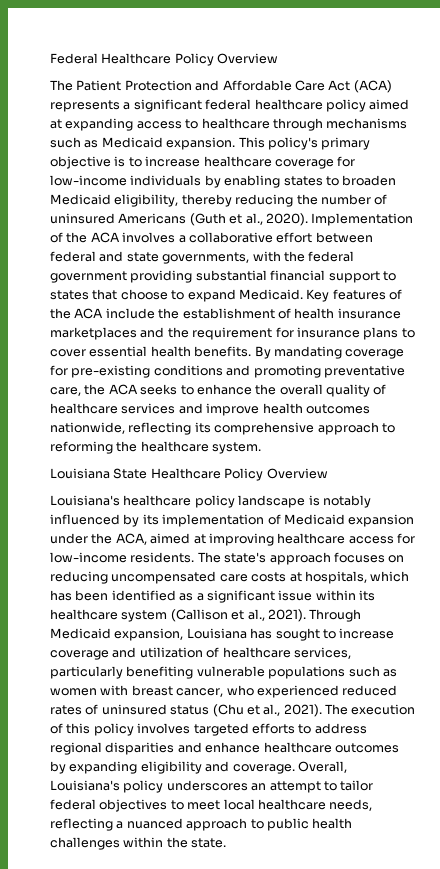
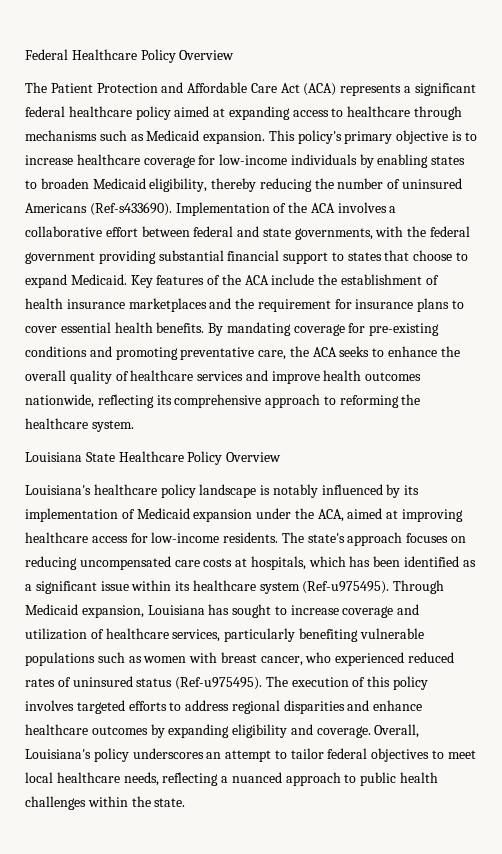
- This policy's primary objective is to increase healthcare coverage for low-income individuals by enabling states to broaden Medicaid eligibility, thereby reducing the number of uninsured Americans (Guth et al., 2020).
+ This policy's primary objective is to increase healthcare coverage for low-income individuals by enabling states to broaden Medicaid eligibility, thereby reducing the number of uninsured Americans (Ref-s433690).
- The state's approach focuses on reducing uncompensated care costs at hospitals, which has been identified as a significant issue within its healthcare system (Callison et al., 2021).
+ The state's approach focuses on reducing uncompensated care costs at hospitals, which has been identified as a significant issue within its healthcare system (Ref-u975495).
- Through Medicaid expansion, Louisiana has sought to increase coverage and utilization of healthcare services, particularly benefiting vulnerable populations such as women with breast cancer, who experienced reduced rates of uninsured status (Chu et al., 2021).
+ Through Medicaid expansion, Louisiana has sought to increase coverage and utilization of healthcare services, particularly benefiting vulnerable populations such as women with breast cancer, who experienced reduced rates of uninsured status (Ref-u975495).

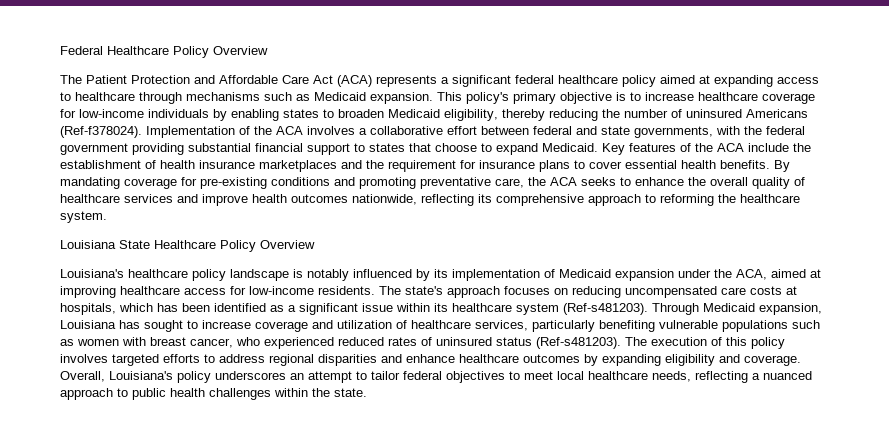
- This policy's primary objective is to increase healthcare coverage for low-income individuals by enabling states to broaden Medicaid eligibility, thereby reducing the number of uninsured Americans (Ref-s433690).
+ This policy's primary objective is to increase healthcare coverage for low-income individuals by enabling states to broaden Medicaid eligibility, thereby reducing the number of uninsured Americans (Ref-f378024).
- The state's approach focuses on reducing uncompensated care costs at hospitals, which has been identified as a significant issue within its healthcare system (Ref-u975495).
+ The state's approach focuses on reducing uncompensated care costs at hospitals, which has been identified as a significant issue within its healthcare system (Ref-s481203).
- Through Medicaid expansion, Louisiana has sought to increase coverage and utilization of healthcare services, particularly benefiting vulnerable populations such as women with breast cancer, who experienced reduced rates of uninsured status (Ref-u975495).
+ Through Medicaid expansion, Louisiana has sought to increase coverage and utilization of healthcare services, particularly benefiting vulnerable populations such as women with breast cancer, who experienced reduced rates of uninsured status (Ref-s481203).

